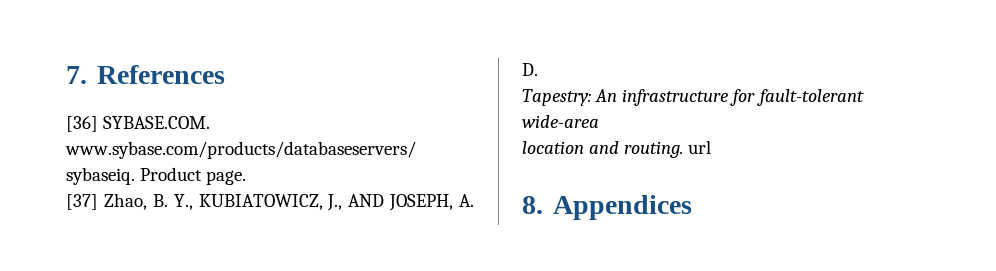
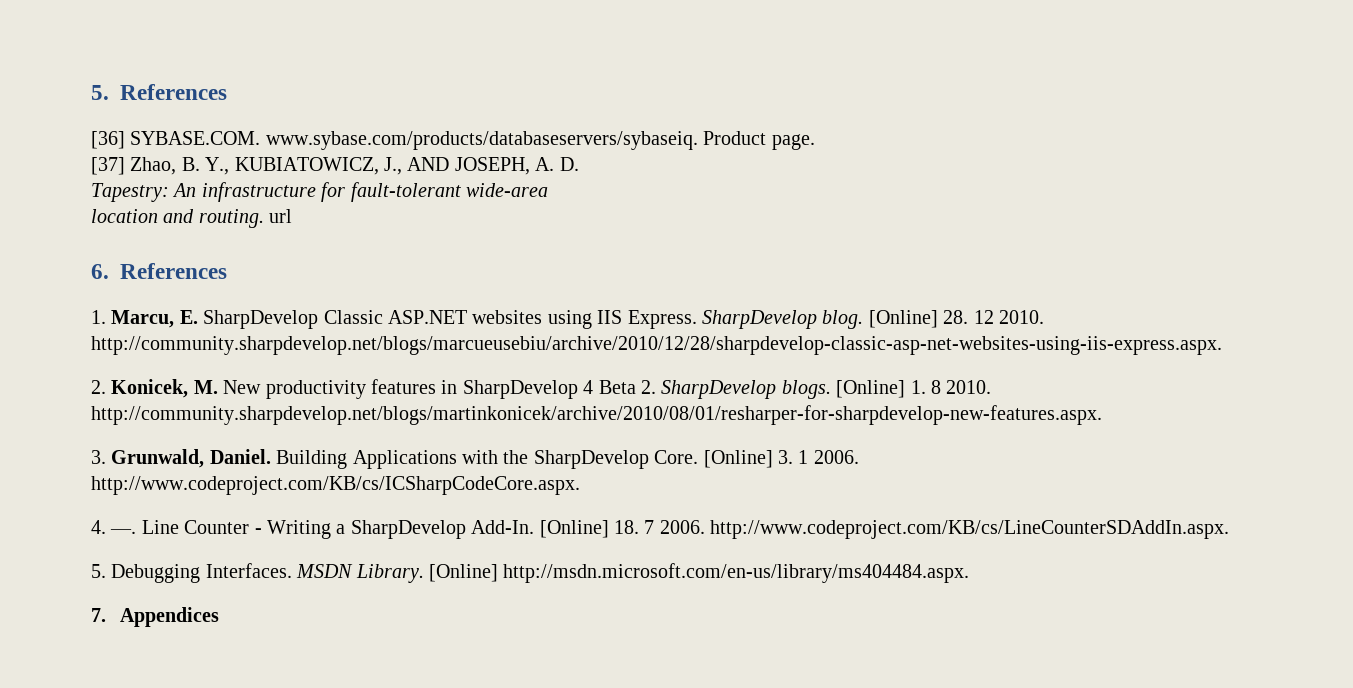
- 7. References
+ 5. References
- 8. Appendices
+ 6. References
+ 1. Marcu, E. SharpDevelop Classic ASP.NET websites using IIS Express. SharpDevelop blog. [Online] 28. 12 2010. http://community.sharpdevelop.net/blogs/marcueusebiu/archive/2010/12/28/sharpdevelop-classic-asp-net-websites-using-iis-express.aspx.
+ 2. Konicek, M. New productivity features in SharpDevelop 4 Beta 2. SharpDevelop blogs. [Online] 1. 8 2010. http://community.sharpdevelop.net/blogs/martinkonicek/archive/2010/08/01/resharper-for-sharpdevelop-new-features.aspx.
+ 3. Grunwald, Daniel. Building Applications with the SharpDevelop Core. [Online] 3. 1 2006. http://www.codeproject.com/KB/cs/ICSharpCodeCore.aspx.
+ 4. —. Line Counter - Writing a SharpDevelop Add-In. [Online] 18. 7 2006. http://www.codeproject.com/KB/cs/LineCounterSDAddIn.aspx.
+ 5. Debugging Interfaces. MSDN Library. [Online] http://msdn.microsoft.com/en-us/library/ms404484.aspx.
+ 7. Appendices

